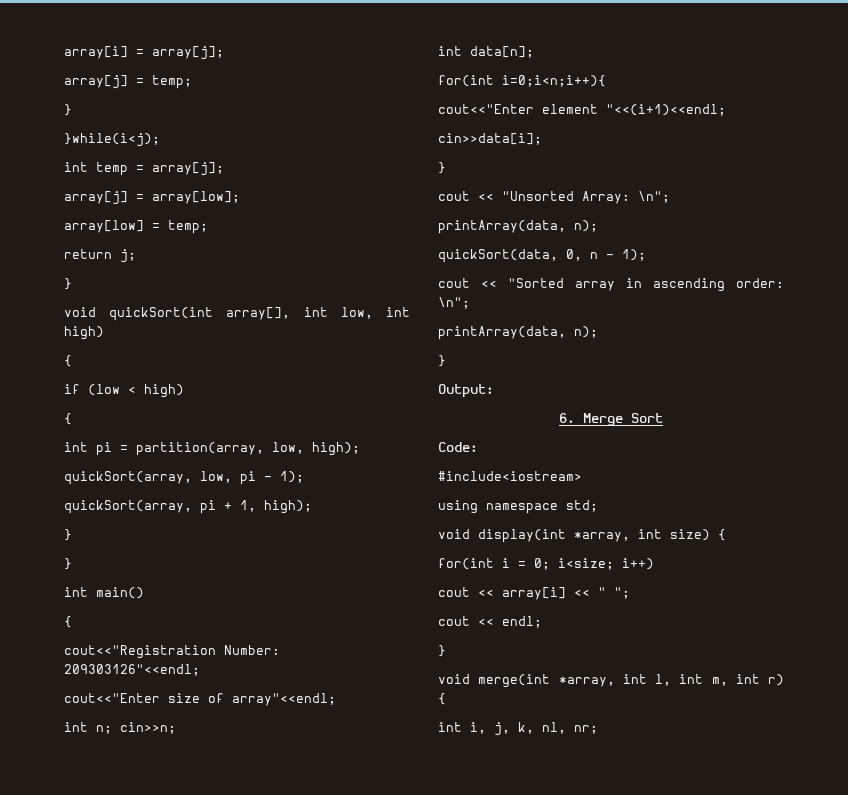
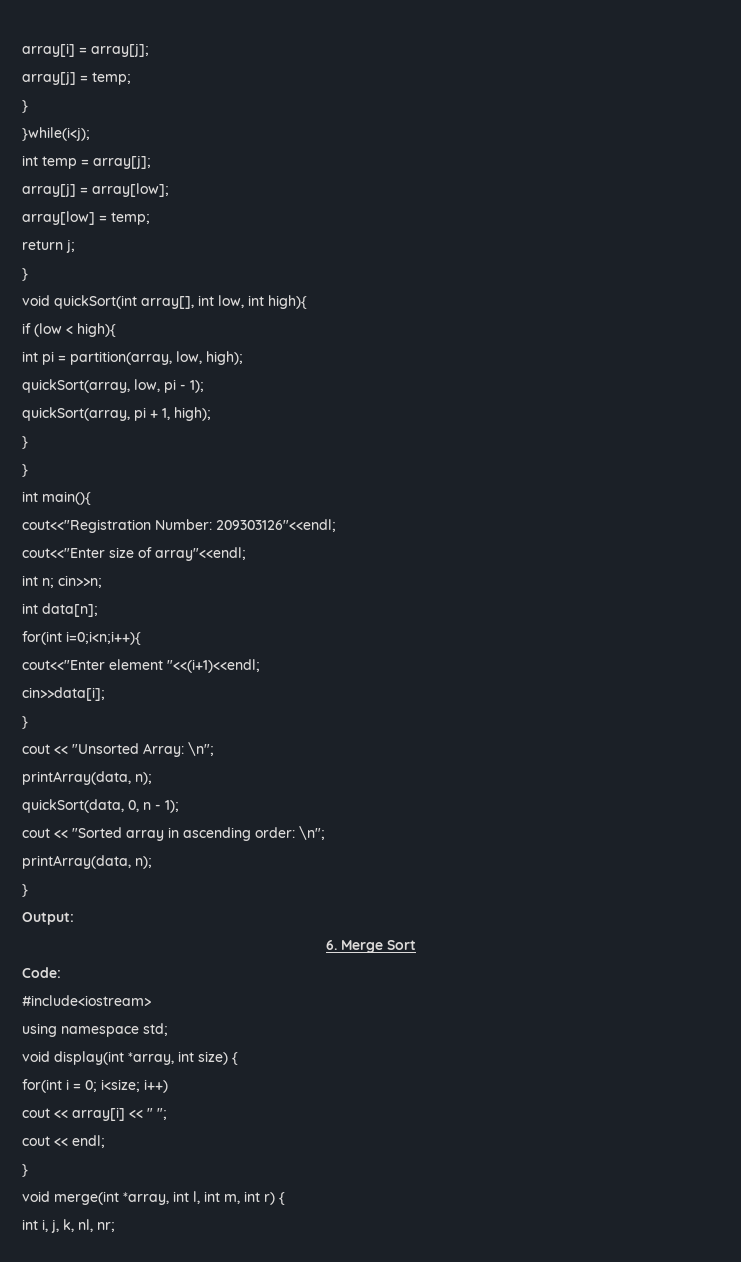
- void quickSort(int array[], int low, int high)
- {
+ void quickSort(int array[], int low, int high){
- if (low < high)
- {
+ if (low < high){
- int main()
- {
+ int main(){

